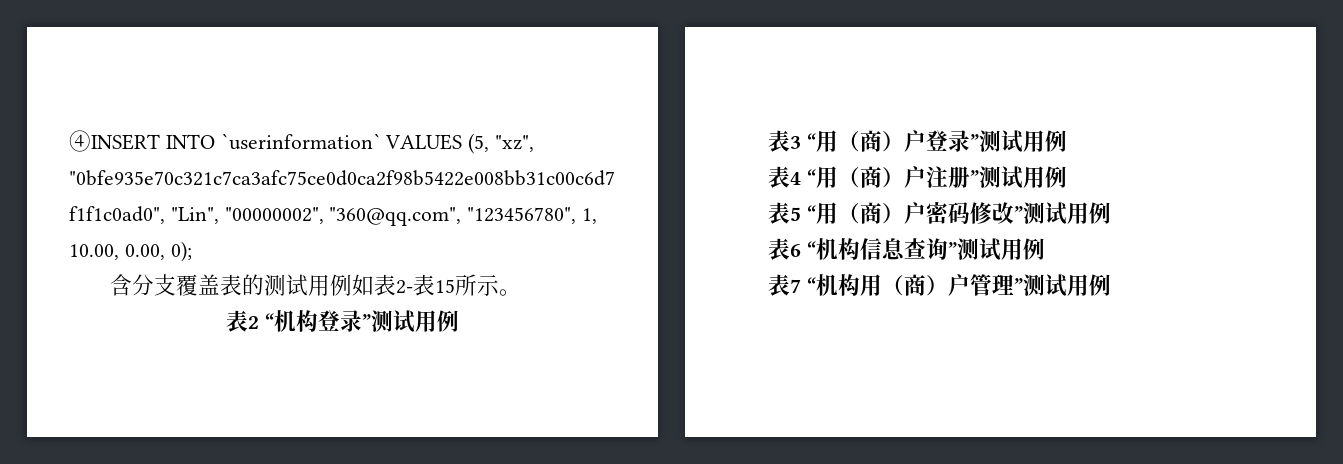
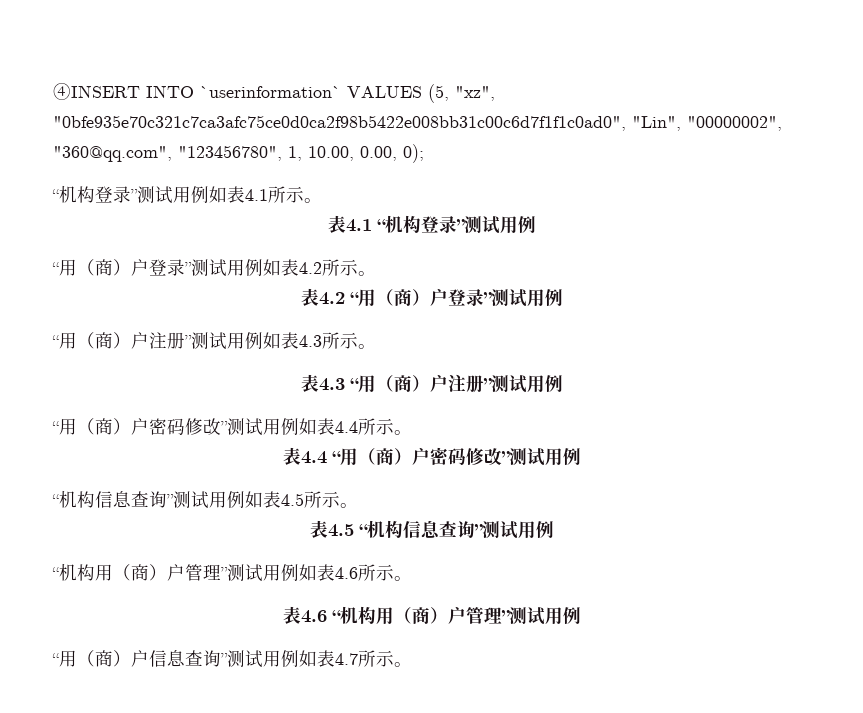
- 含分支覆盖表的测试用例如表2-表15所示。
- 表2 “机构登录”测试用例
+ “机构登录”测试用例如表4.1所示。
+ 表4.1 “机构登录”测试用例
- 表3 “用（商）户登录”测试用例
+ “用（商）户登录”测试用例如表4.2所示。
+ 表4.2 “用（商）户登录”测试用例
- 表4 “用（商）户注册”测试用例
+ “用（商）户注册”测试用例如表4.3所示。
+ 表4.3 “用（商）户注册”测试用例
- 表5 “用（商）户密码修改”测试用例
+ “用（商）户密码修改”测试用例如表4.4所示。
+ 表4.4 “用（商）户密码修改”测试用例
- 表6 “机构信息查询”测试用例
+ “机构信息查询”测试用例如表4.5所示。
+ 表4.5 “机构信息查询”测试用例
- 表7 “机构用（商）户管理”测试用例
+ “机构用（商）户管理”测试用例如表4.6所示。
+ 表4.6 “机构用（商）户管理”测试用例
+ “用（商）户信息查询”测试用例如表4.7所示。

